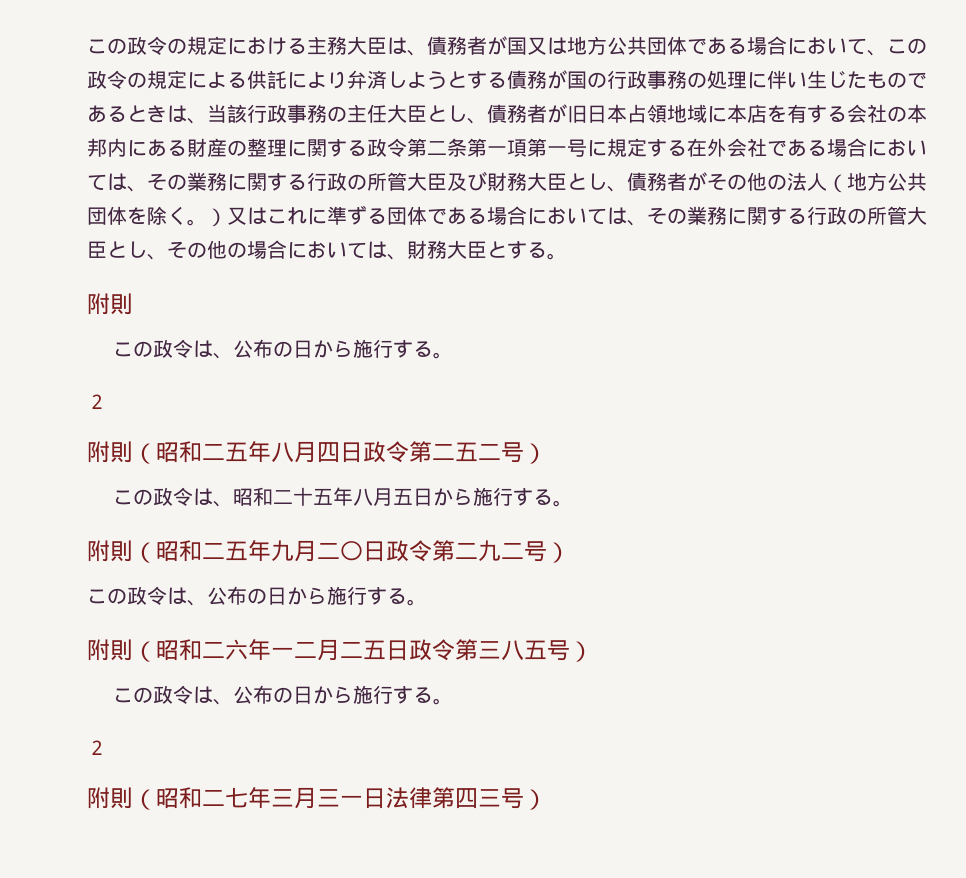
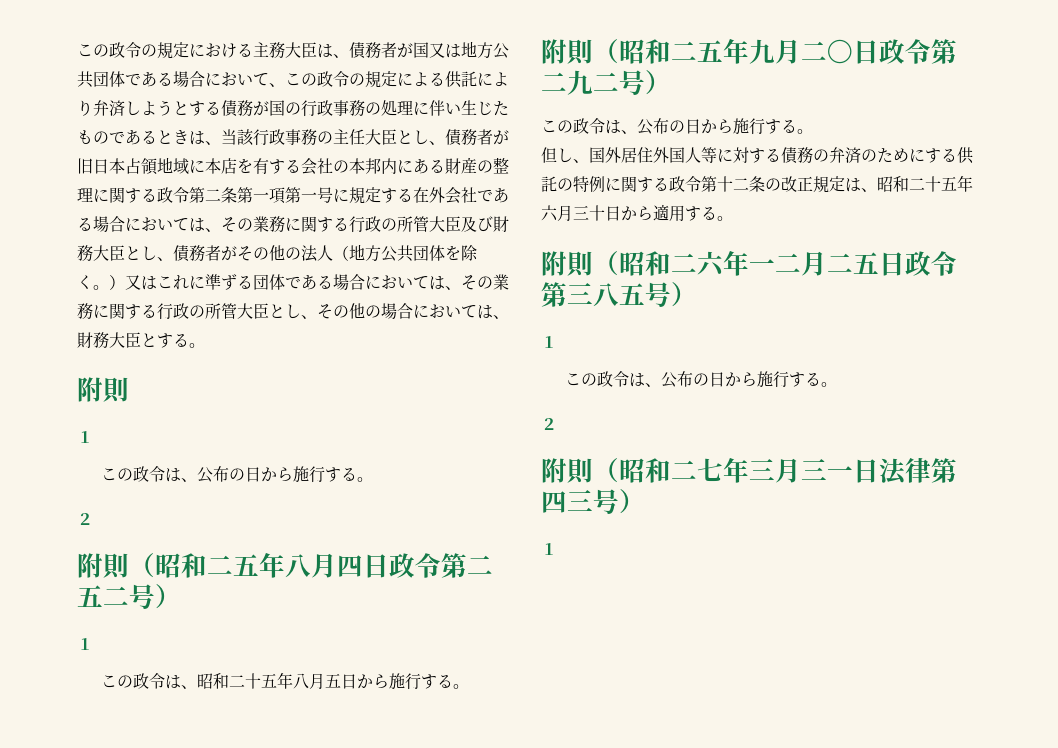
  この政令の規定における主務大臣は、債務者が国又は地方公共団体である場合において、この政令の規定による供託により弁済しようとする債務が国の行政事務の処理に伴い生じたものであるときは、当該行政事務の主任大臣とし、債務者が旧日本占領地域に本店を有する会社の本邦内にある財産の整理に関する政令第二条第一項第一号に規定する在外会社である場合においては、その業務に関する行政の所管大臣及び財務大臣とし、債務者がその他の法人（地方公共団体を除く。）又はこれに準ずる団体である場合においては、その業務に関する行政の所管大臣とし、その他の場合においては、財務大臣とする。
  附則
+ １
  附則（昭和二五年八月四日政令第二五二号）
+ １
+ 但し、国外居住外国人等に対する債務の弁済のためにする供託の特例に関する政令第十二条の改正規定は、昭和二十五年六月三十日から適用する。
  附則（昭和二六年一二月二五日政令第三八五号）
+ １
  附則（昭和二七年三月三一日法律第四三号）
+ １

